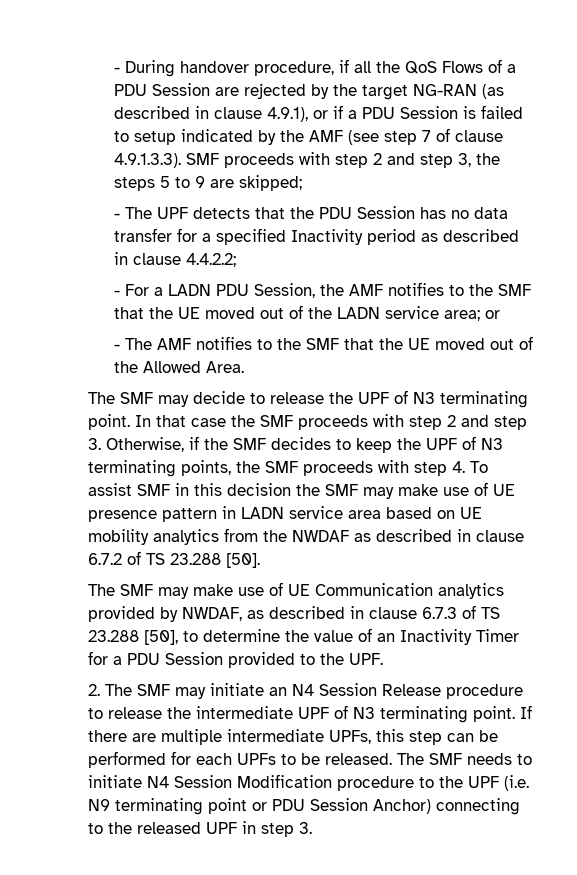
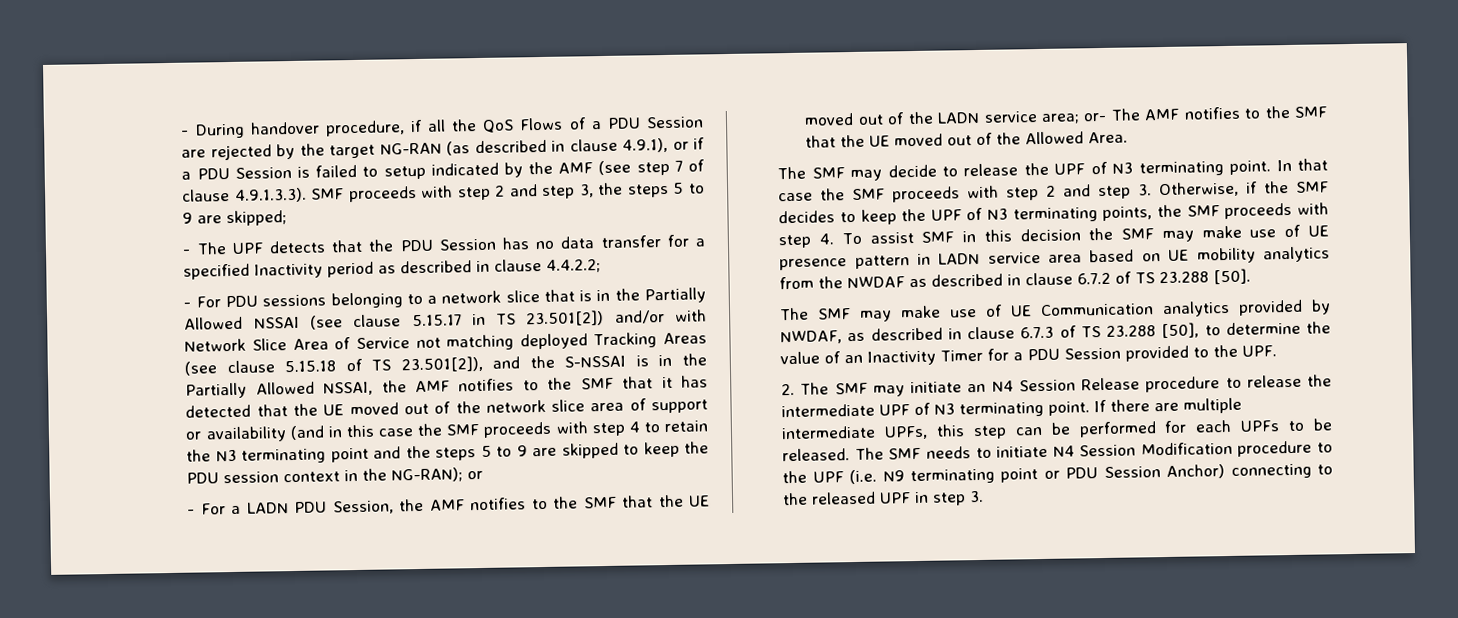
+ - For PDU sessions belonging to a network slice that is in the Partially Allowed NSSAI (see clause 5.15.17 in TS 23.501[2]) and/or with Network Slice Area of Service not matching deployed Tracking Areas (see clause 5.15.18 of TS 23.501[2]), and the S-NSSAI is in the Partially Allowed NSSAI, the AMF notifies to the SMF that it has detected that the UE moved out of the network slice area of support or availability (and in this case the SMF proceeds with step 4 to retain the N3 terminating point and the steps 5 to 9 are skipped to keep the PDU session context in the NG-RAN); or
- - For a LADN PDU Session, the AMF notifies to the SMF that the UE moved out of the LADN service area; or
- - The AMF notifies to the SMF that the UE moved out of the Allowed Area.
+ - For a LADN PDU Session, the AMF notifies to the SMF that the UE moved out of the LADN service area; or- The AMF notifies to the SMF that the UE moved out of the Allowed Area.

